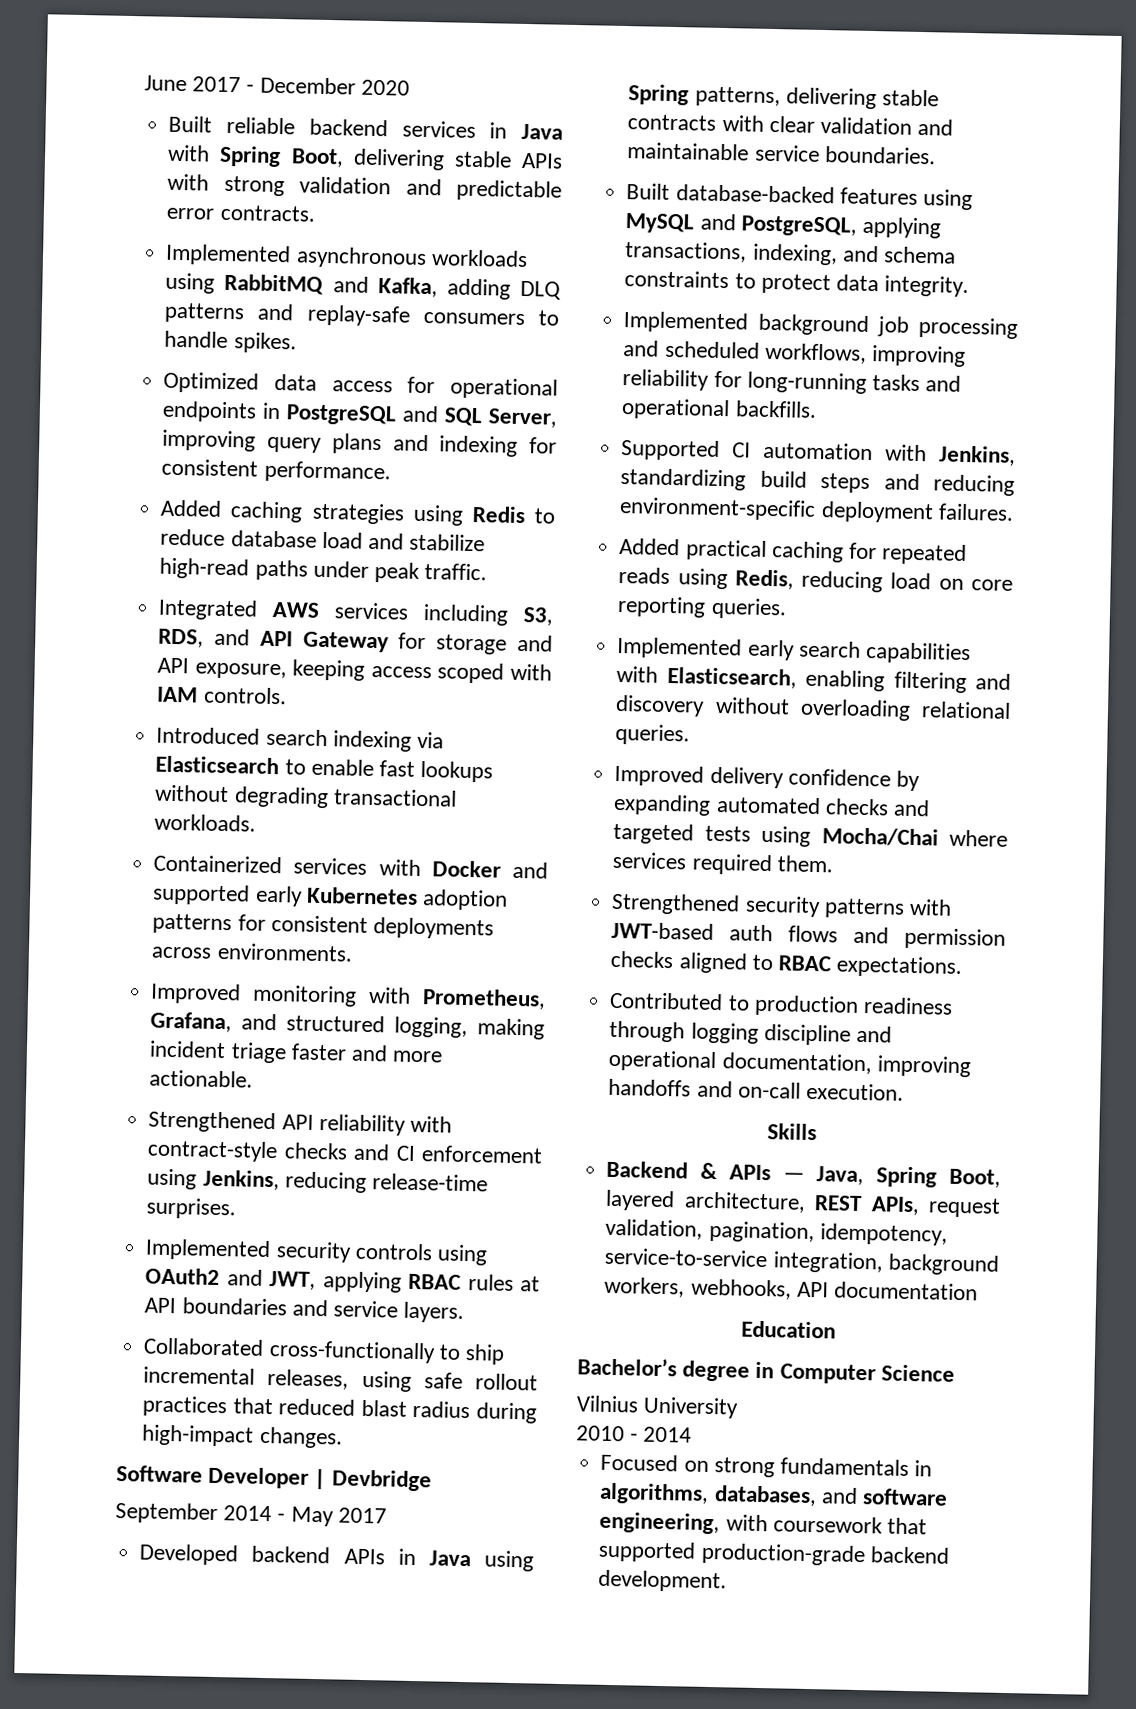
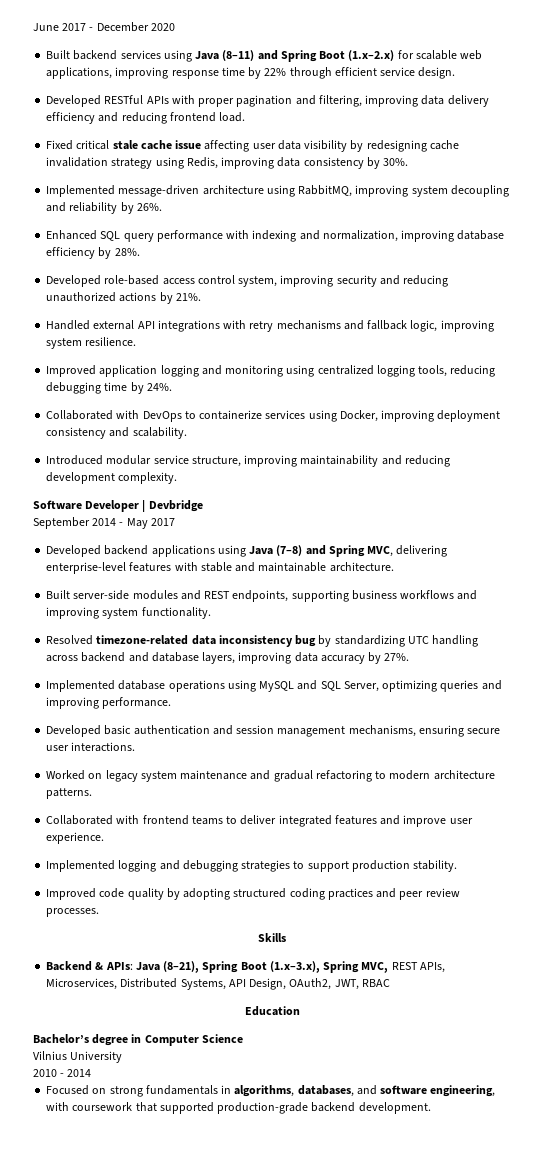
- Built reliable backend services in Java with Spring Boot, delivering stable APIs with strong validation and predictable error contracts.
- Implemented asynchronous workloads using RabbitMQ and Kafka, adding DLQ patterns and replay-safe consumers to handle spikes.
- Optimized data access for operational endpoints in PostgreSQL and SQL Server, improving query plans and indexing for consistent performance.
- Added caching strategies using Redis to reduce database load and stabilize high-read paths under peak traffic.
- Integrated AWS services including S3, RDS, and API Gateway for storage and API exposure, keeping access scoped with IAM controls.
- Introduced search indexing via Elasticsearch to enable fast lookups without degrading transactional workloads.
- Containerized services with Docker and supported early Kubernetes adoption patterns for consistent deployments across environments.
- Improved monitoring with Prometheus, Grafana, and structured logging, making incident triage faster and more actionable.
- Strengthened API reliability with contract-style checks and CI enforcement using Jenkins, reducing release-time surprises.
- Implemented security controls using OAuth2 and JWT, applying RBAC rules at API boundaries and service layers.
- Collaborated cross-functionally to ship incremental releases, using safe rollout practices that reduced blast radius during high-impact changes.
+ Built backend services using Java (8–11) and Spring Boot (1.x–2.x) for scalable web applications, improving response time by 22% through efficient service design.
+ Developed RESTful APIs with proper pagination and filtering, improving data delivery efficiency and reducing frontend load.
+ Fixed critical stale cache issue affecting user data visibility by redesigning cache invalidation strategy using Redis, improving data consistency by 30%.
+ Implemented message-driven architecture using RabbitMQ, improving system decoupling and reliability by 26%.
+ Enhanced SQL query performance with indexing and normalization, improving database efficiency by 28%.
+ Developed role-based access control system, improving security and reducing unauthorized actions by 21%.
+ Handled external API integrations with retry mechanisms and fallback logic, improving system resilience.
+ Improved application logging and monitoring using centralized logging tools, reducing debugging time by 24%.
+ Collaborated with DevOps to containerize services using Docker, improving deployment consistency and scalability.
+ Introduced modular service structure, improving maintainability and reducing development complexity.
- Developed backend APIs in Java using Spring patterns, delivering stable contracts with clear validation and maintainable service boundaries.
- Built database-backed features using MySQL and PostgreSQL, applying transactions, indexing, and schema constraints to protect data integrity.
- Implemented background job processing and scheduled workflows, improving reliability for long-running tasks and operational backfills.
- Supported CI automation with Jenkins, standardizing build steps and reducing environment-specific deployment failures.
- Added practical caching for repeated reads using Redis, reducing load on core reporting queries.
- Implemented early search capabilities with Elasticsearch, enabling filtering and discovery without overloading relational queries.
- Improved delivery confidence by expanding automated checks and targeted tests using Mocha/Chai where services required them.
- Strengthened security patterns with JWT-based auth flows and permission checks aligned to RBAC expectations.
- Contributed to production readiness through logging discipline and operational documentation, improving handoffs and on-call execution.
+ Developed backend applications using Java (7–8) and Spring MVC, delivering enterprise-level features with stable and maintainable architecture.
+ Built server-side modules and REST endpoints, supporting business workflows and improving system functionality.
+ Resolved timezone-related data inconsistency bug by standardizing UTC handling across backend and database layers, improving data accuracy by 27%.
+ Implemented database operations using MySQL and SQL Server, optimizing queries and improving performance.
+ Developed basic authentication and session management mechanisms, ensuring secure user interactions.
+ Worked on legacy system maintenance and gradual refactoring to modern architecture patterns.
+ Collaborated with frontend teams to deliver integrated features and improve user experience.
+ Implemented logging and debugging strategies to support production stability.
+ Improved code quality by adopting structured coding practices and peer review processes.
  Skills
- Backend & APIs — Java, Spring Boot, layered architecture, REST APIs, request validation, pagination, idempotency, service-to-service integration, background workers, webhooks, API documentation
+ Backend & APIs: Java (8–21), Spring Boot (1.x–3.x), Spring MVC, REST APIs, Microservices, Distributed Systems, API Design, OAuth2, JWT, RBAC

